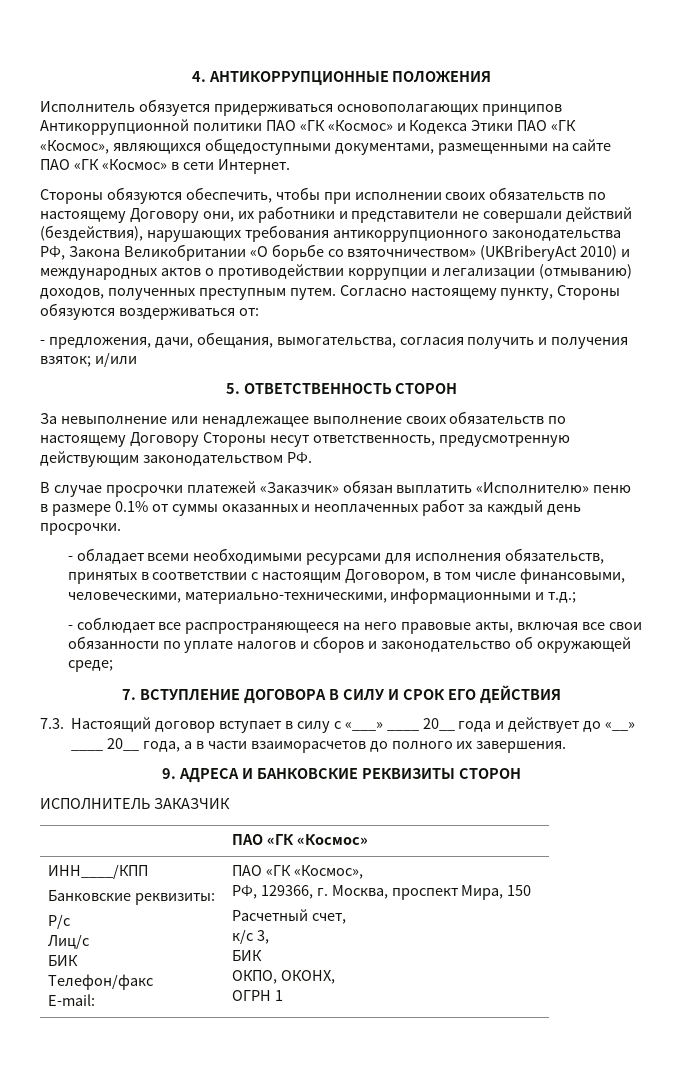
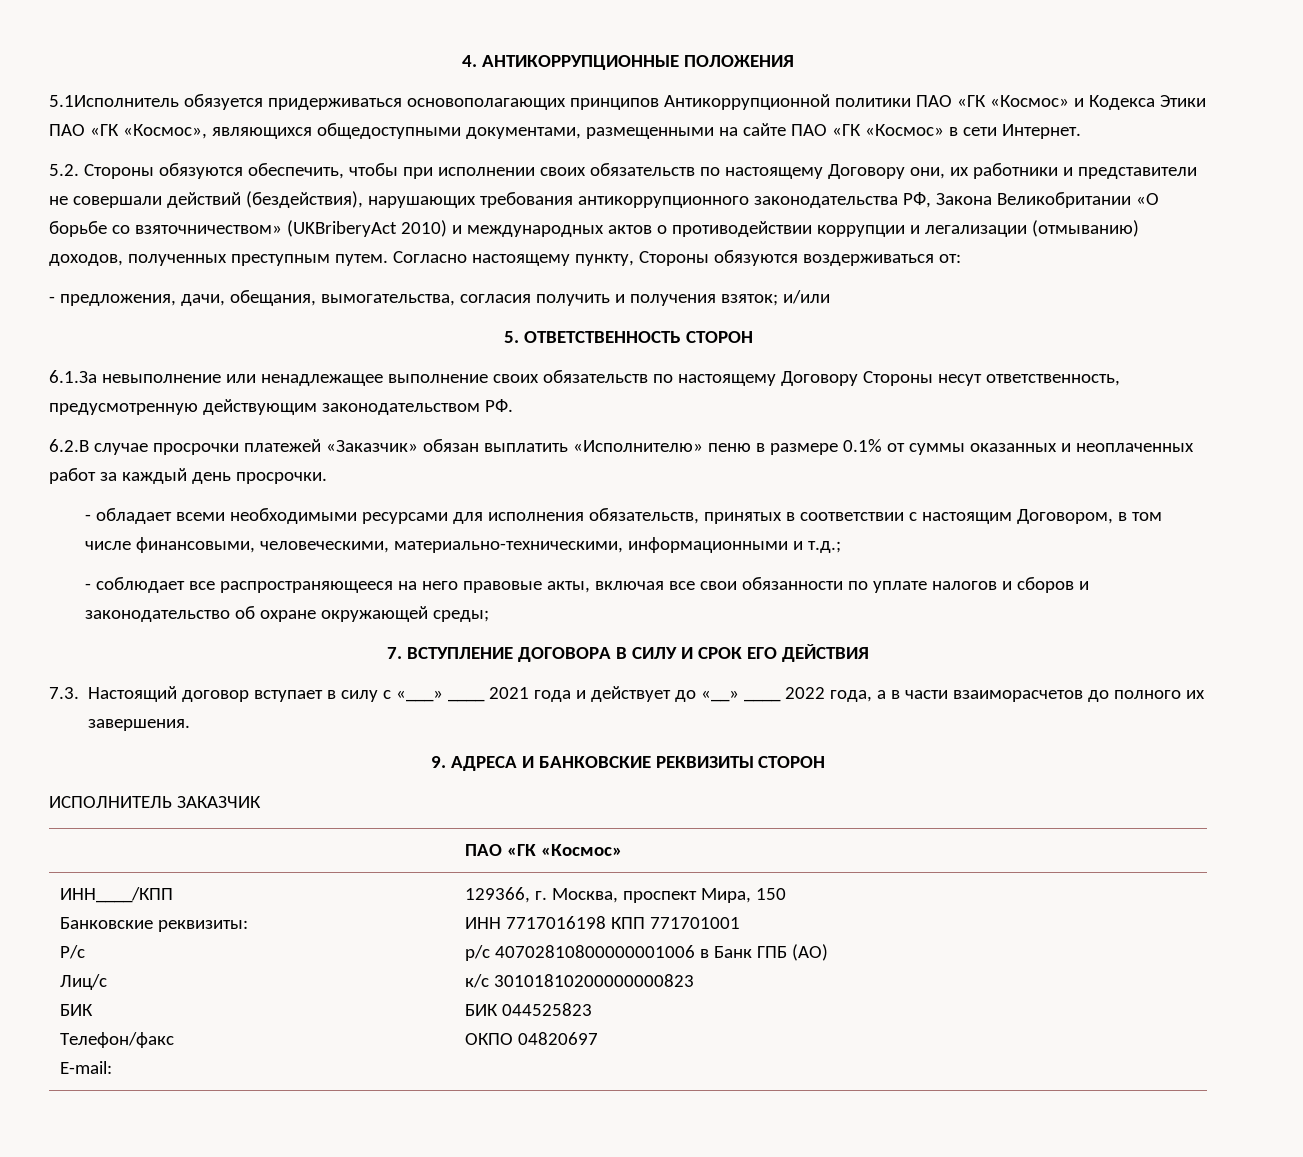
- Исполнитель обязуется придерживаться основополагающих принципов Антикоррупционной политики ПАО «ГК «Космос» и Кодекса Этики ПАО «ГК «Космос», являющихся общедоступными документами, размещенными на сайте ПАО «ГК «Космос» в сети Интернет.
+ 5.1Исполнитель обязуется придерживаться основополагающих принципов Антикоррупционной политики ПАО «ГК «Космос» и Кодекса Этики ПАО «ГК «Космос», являющихся общедоступными документами, размещенными на сайте ПАО «ГК «Космос» в сети Интернет.
- Стороны обязуются обеспечить, чтобы при исполнении своих обязательств по настоящему Договору они, их работники и представители не совершали действий (бездействия), нарушающих требования антикоррупционного законодательства РФ, Закона Великобритании «О борьбе со взяточничеством» (UKBriberyAct 2010) и международных актов о противодействии коррупции и легализации (отмыванию) доходов, полученных преступным путем.
+ 5.2. Стороны обязуются обеспечить, чтобы при исполнении своих обязательств по настоящему Договору они, их работники и представители не совершали действий (бездействия), нарушающих требования антикоррупционного законодательства РФ, Закона Великобритании «О борьбе со взяточничеством» (UKBriberyAct 2010) и международных актов о противодействии коррупции и легализации (отмыванию) доходов, полученных преступным путем.
- За невыполнение или ненадлежащее выполнение своих обязательств по настоящему Договору Стороны несут ответственность, предусмотренную действующим законодательством РФ.
+ 6.1.За невыполнение или ненадлежащее выполнение своих обязательств по настоящему Договору Стороны несут ответственность, предусмотренную действующим законодательством РФ.
- В случае просрочки платежей «Заказчик» обязан выплатить «Исполнителю» пеню в размере 0.1% от суммы оказанных и неоплаченных работ за каждый день просрочки.
+ 6.2.В случае просрочки платежей «Заказчик» обязан выплатить «Исполнителю» пеню в размере 0.1% от суммы оказанных и неоплаченных работ за каждый день просрочки.
- - соблюдает все распространяющееся на него правовые акты, включая все свои обязанности по уплате налогов и сборов и законодательство об окружающей среде;
+ - соблюдает все распространяющееся на него правовые акты, включая все свои обязанности по уплате налогов и сборов и законодательство об охране окружающей среды;
- 7.3. Настоящий договор вступает в силу с «___» ____ 20__ года и действует до «__» ____ 20__ года, а в части взаиморасчетов до полного их завершения.
+ 7.3. Настоящий договор вступает в силу с «___» ____ 2021 года и действует до «__» ____ 2022 года, а в части взаиморасчетов до полного их завершения.
  ИНН____/КПП
  Банковские реквизиты:
  Р/с
  Лиц/с
  БИК
  Телефон/факс
- E-mail: | ПАО «ГК «Космос»,
- РФ, 129366, г. Москва, проспект Мира, 150
- Расчетный счет,
- к/с 3,
- БИК
- ОКПО, ОКОНХ,
- ОГРН 1
+ E-mail: | 129366, г. Москва, проспект Мира, 150
+ ИНН 7717016198 КПП 771701001
+ р/с 40702810800000001006 в Банк ГПБ (АО)
+ к/с 30101810200000000823
+ БИК 044525823
+ ОКПО 04820697

